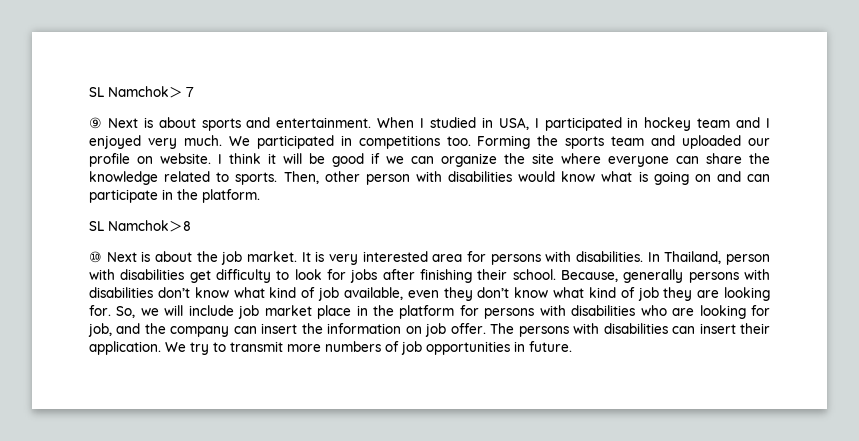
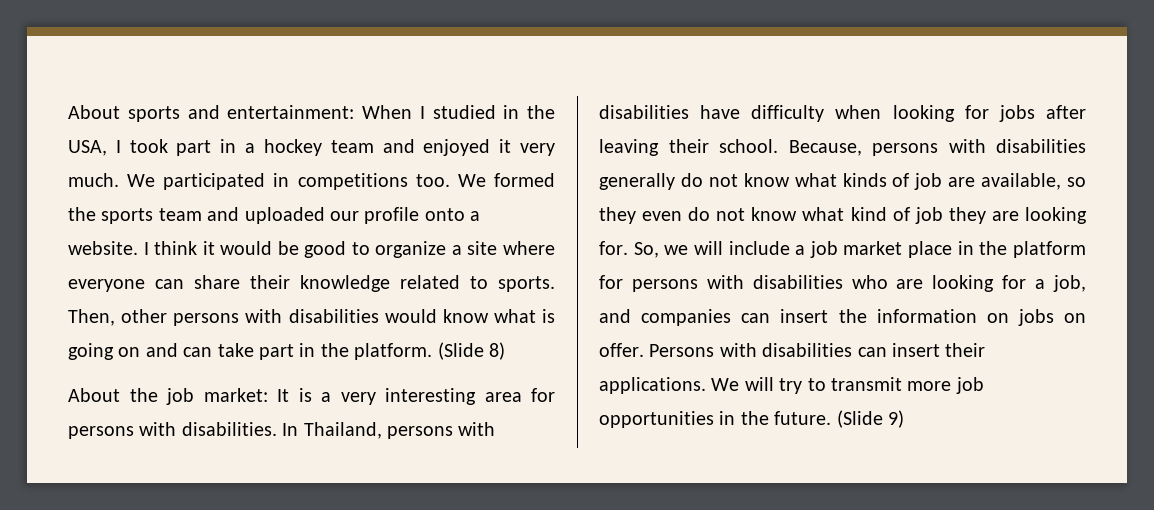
- SL Namchok＞７
- ⑨ Next is about sports and entertainment. When I studied in USA, I participated in hockey team and I enjoyed very much.
+ About sports and entertainment: When I studied in the USA, I took part in a hockey team and enjoyed it very much.
- Forming the sports team and uploaded our profile on website.
+ We formed the sports team and uploaded our profile onto a website.
- I think it will be good if we can organize the site where everyone can share the knowledge related to sports.
+ I think it would be good to organize a site where everyone can share their knowledge related to sports.
- Then, other person with disabilities would know what is going on and can participate in the platform.
- SL Namchok＞8
- ⑩ Next is about the job market. It is very interested area for persons with disabilities.
+ Then, other persons with disabilities would know what is going on and can take part in the platform. (Slide 8)
+ About the job market: It is a very interesting area for persons with disabilities.
- In Thailand, person with disabilities get difficulty to look for jobs after finishing their school.
+ In Thailand, persons with disabilities have difficulty when looking for jobs after leaving their school.
- Because, generally persons with disabilities don’t know what kind of job available, even they don’t know what kind of job they are looking for.
+ Because, persons with disabilities generally do not know what kinds of job are available, so they even do not know what kind of job they are looking for.
- So, we will include job market place in the platform for persons with disabilities who are looking for job, and the company can insert the information on job offer. The persons with disabilities can insert their application. We try to transmit more numbers of job opportunities in future.
+ So, we will include a job market place in the platform for persons with disabilities who are looking for a job, and companies can insert the information on jobs on offer. Persons with disabilities can insert their applications. We will try to transmit more job opportunities in the future. (Slide 9)

